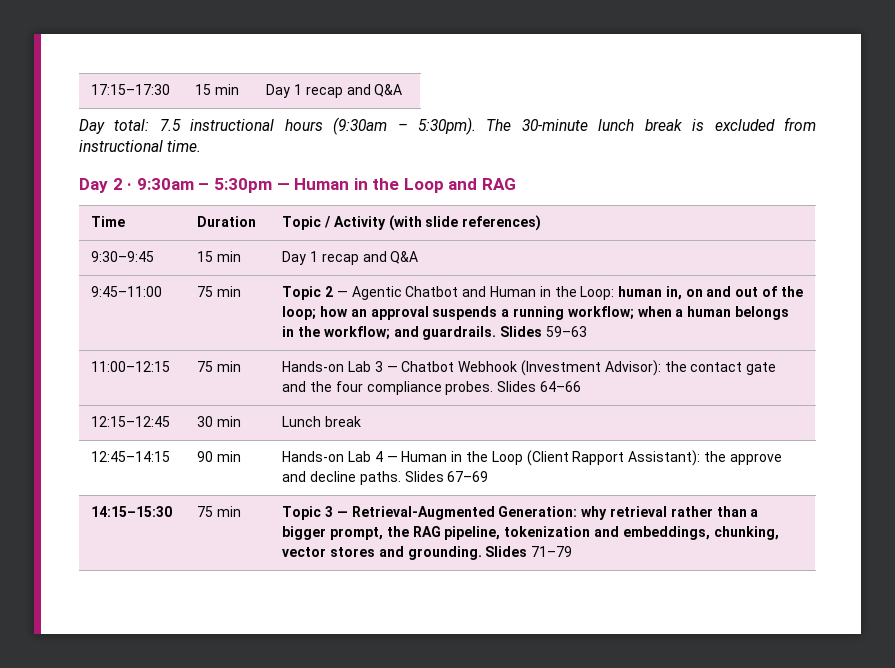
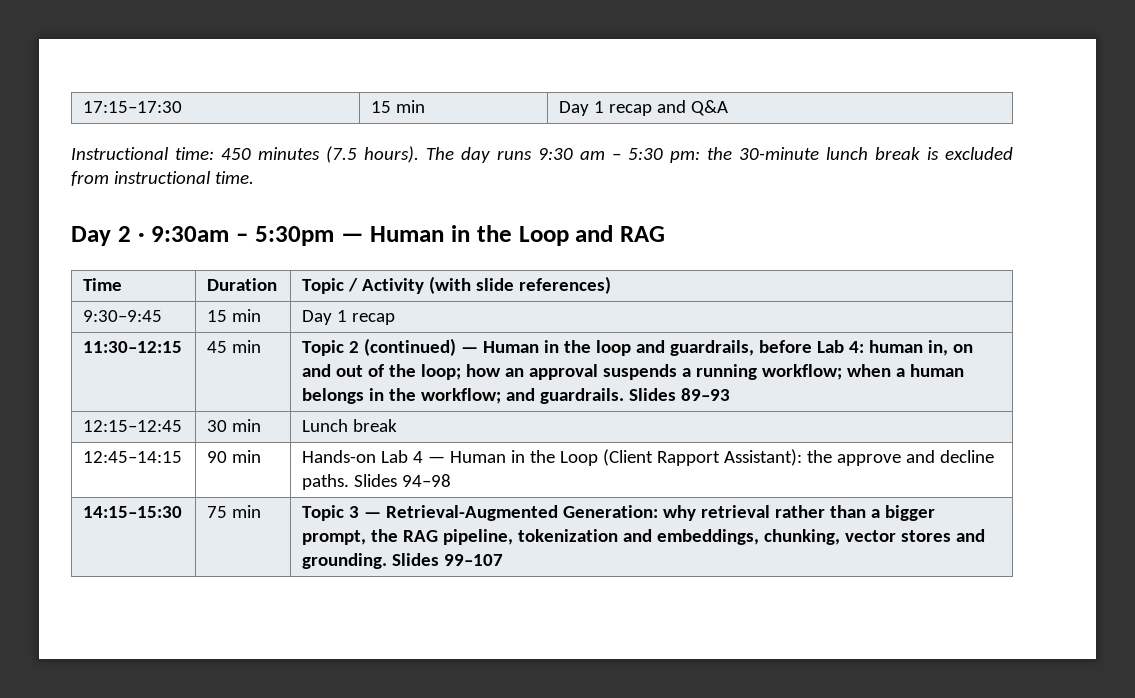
- Day total: 7.5 instructional hours (9:30am – 5:30pm). The 30-minute lunch break is excluded from instructional time.
+ Instructional time: 450 minutes (7.5 hours). The day runs 9:30 am – 5:30 pm: the 30-minute lunch break is excluded from instructional time.
- 9:30–9:45 | 15 min | Day 1 recap and Q&A
- 9:45–11:00 | 75 min | Topic 2 — Agentic Chatbot and Human in the Loop: human in, on and out of the loop; how an approval suspends a running workflow; when a human belongs in the workflow; and guardrails. Slides 59–63
- 11:00–12:15 | 75 min | Hands-on Lab 3 — Chatbot Webhook (Investment Advisor): the contact gate and the four compliance probes. Slides 64–66
+ 9:30–9:45 | 15 min | Day 1 recap
+ 11:30–12:15 | 45 min | Topic 2 (continued) — Human in the loop and guardrails, before Lab 4: human in, on and out of the loop; how an approval suspends a running workflow; when a human belongs in the workflow; and guardrails. Slides 89–93
- 12:45–14:15 | 90 min | Hands-on Lab 4 — Human in the Loop (Client Rapport Assistant): the approve and decline paths. Slides 67–69
+ 12:45–14:15 | 90 min | Hands-on Lab 4 — Human in the Loop (Client Rapport Assistant): the approve and decline paths. Slides 94–98
- 14:15–15:30 | 75 min | Topic 3 — Retrieval-Augmented Generation: why retrieval rather than a bigger prompt, the RAG pipeline, tokenization and embeddings, chunking, vector stores and grounding. Slides 71–79
+ 14:15–15:30 | 75 min | Topic 3 — Retrieval-Augmented Generation: why retrieval rather than a bigger prompt, the RAG pipeline, tokenization and embeddings, chunking, vector stores and grounding. Slides 99–107

